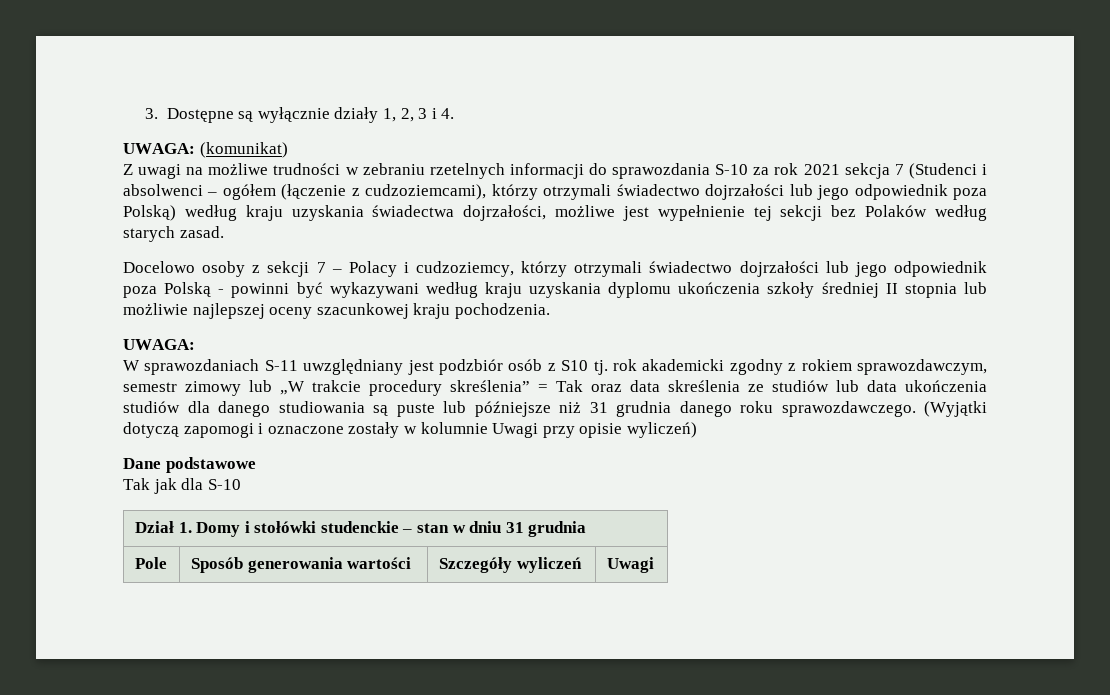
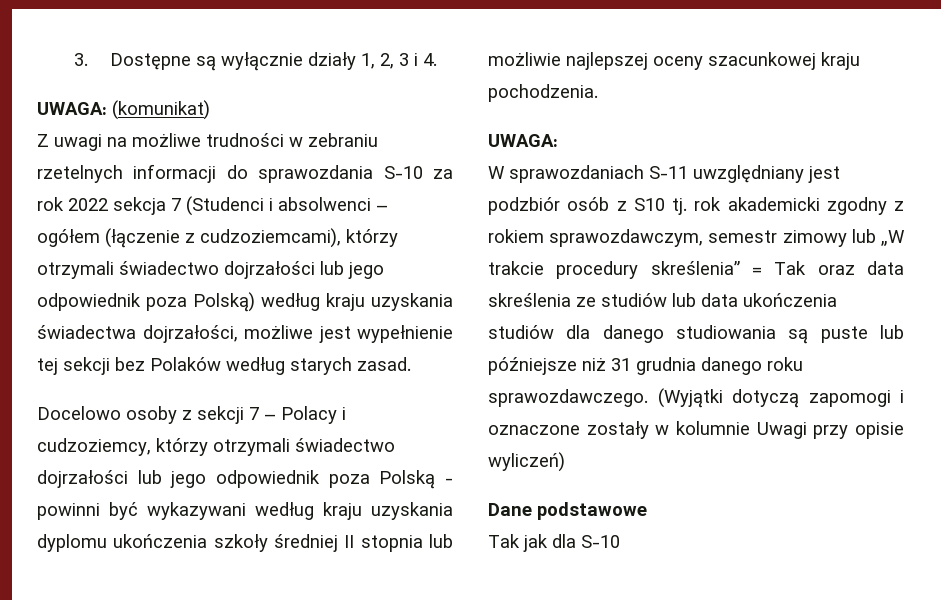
- Z uwagi na możliwe trudności w zebraniu rzetelnych informacji do sprawozdania S-10 za rok 2021 sekcja 7 (Studenci i absolwenci – ogółem (łączenie z cudzoziemcami), którzy otrzymali świadectwo dojrzałości lub jego odpowiednik poza Polską) według kraju uzyskania świadectwa dojrzałości, możliwe jest wypełnienie tej sekcji bez Polaków według starych zasad.
+ Z uwagi na możliwe trudności w zebraniu rzetelnych informacji do sprawozdania S-10 za rok 2022 sekcja 7 (Studenci i absolwenci – ogółem (łączenie z cudzoziemcami), którzy otrzymali świadectwo dojrzałości lub jego odpowiednik poza Polską) według kraju uzyskania świadectwa dojrzałości, możliwe jest wypełnienie tej sekcji bez Polaków według starych zasad.
- Dział 1. Domy i stołówki studenckie – stan w dniu 31 grudnia
- Pole | Sposób generowania wartości | Szczegóły wyliczeń | Uwagi

